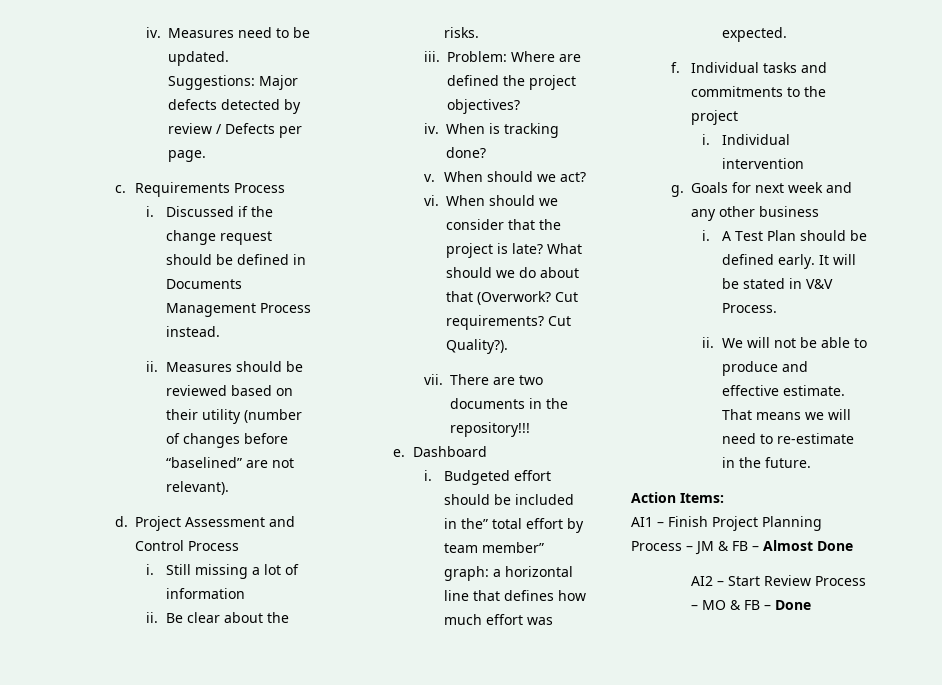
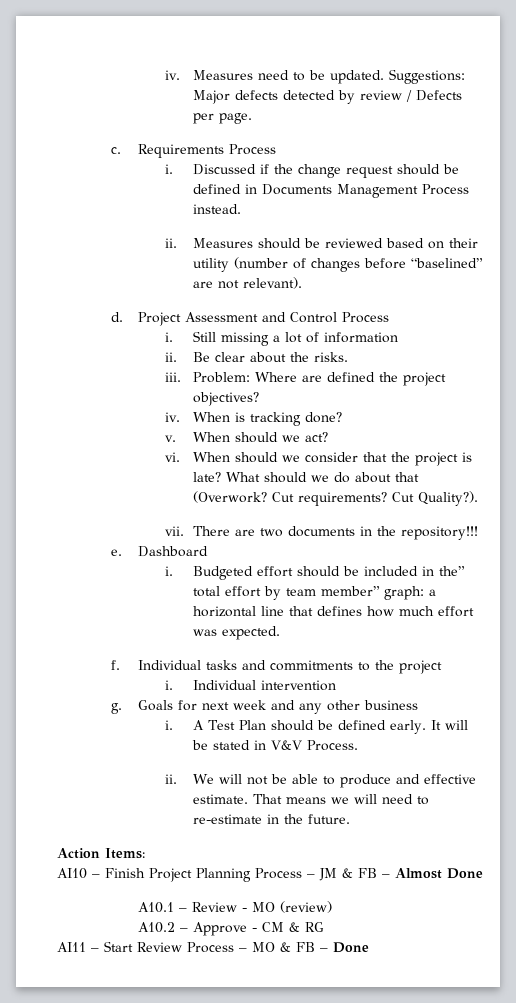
- AI1 – Finish Project Planning Process – JM & FB – Almost Done
+ AI10 – Finish Project Planning Process – JM & FB – Almost Done
- AI2 – Start Review Process – MO & FB – Done
+ A10.1 – Review - MO (review)
+ A10.2 – Approve - CM & RG
+ AI11 – Start Review Process – MO & FB – Done

